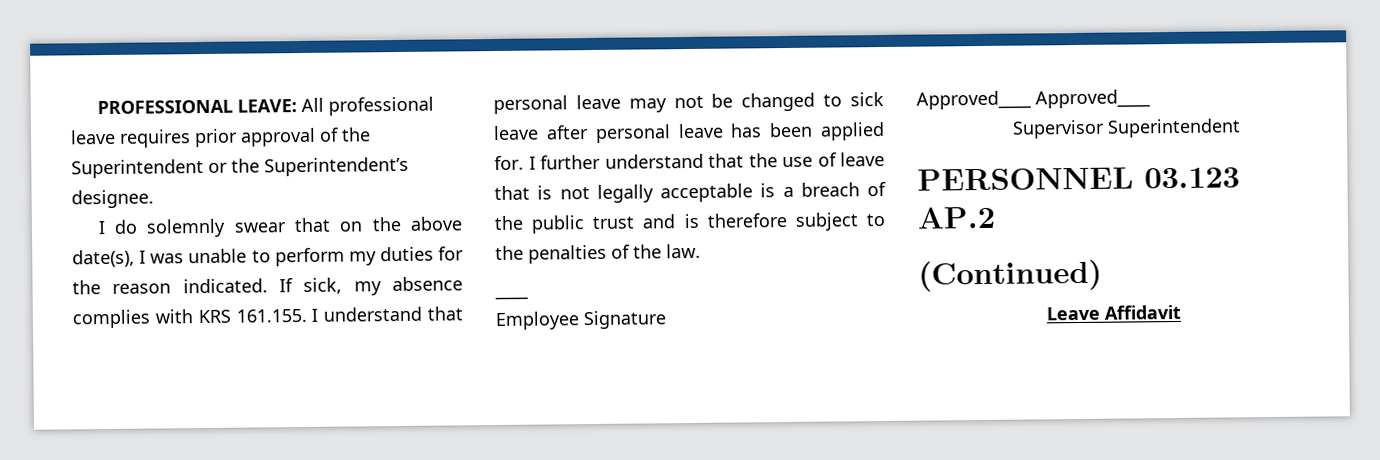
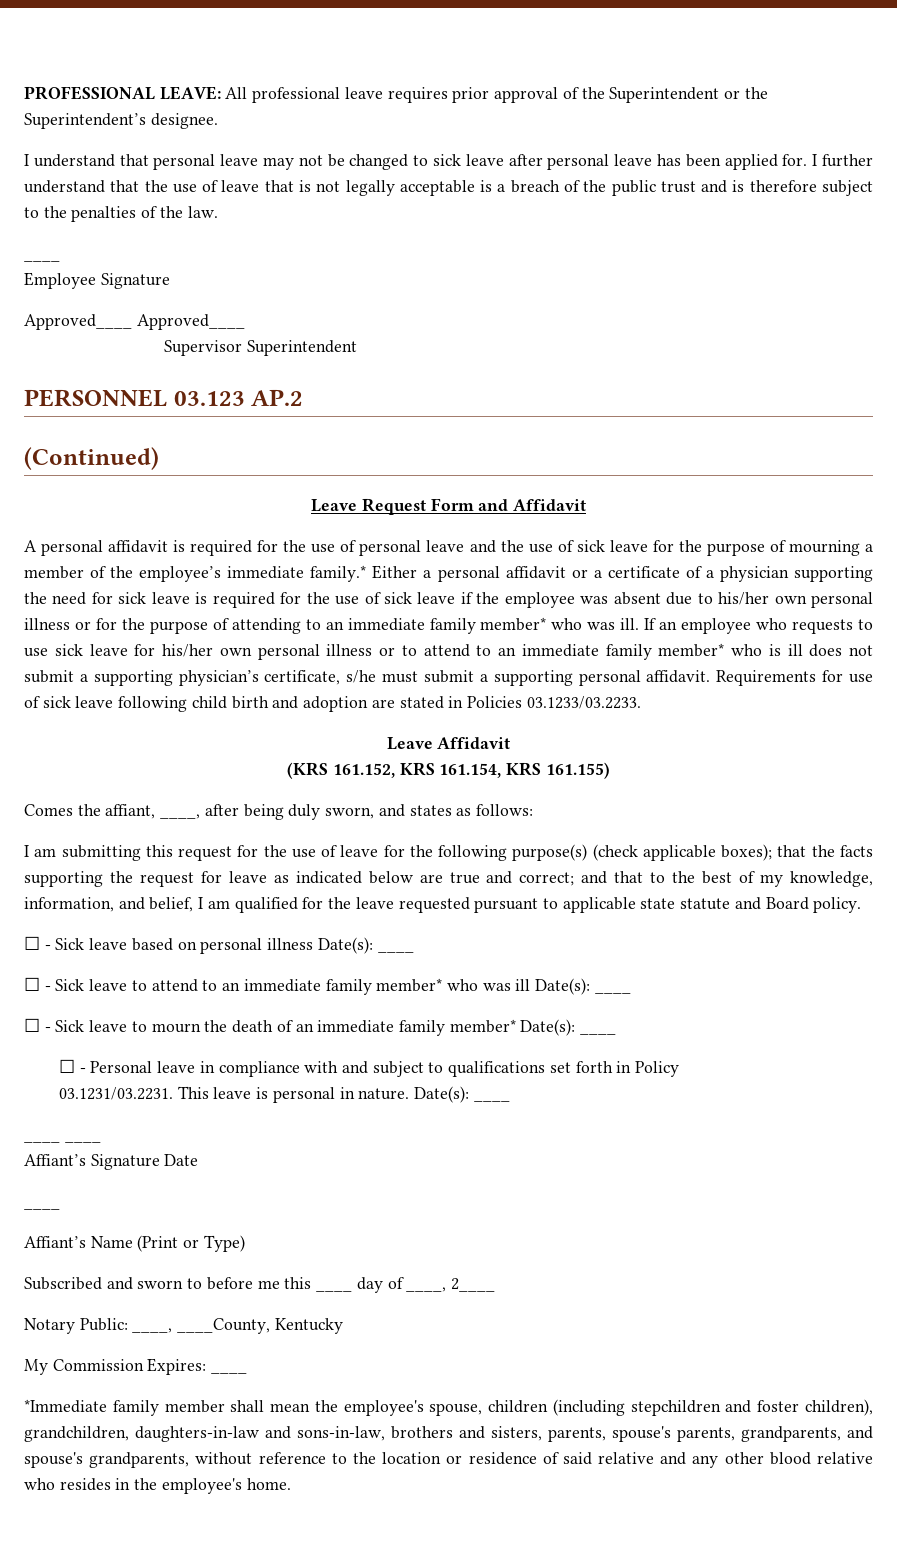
- I do solemnly swear that on the above date(s), I was unable to perform my duties for the reason indicated. If sick, my absence complies with KRS 161.155. I understand that personal leave may not be changed to sick leave after personal leave has been applied for.
+ I understand that personal leave may not be changed to sick leave after personal leave has been applied for.
+ Leave Request Form and Affidavit
+ A personal affidavit is required for the use of personal leave and the use of sick leave for the purpose of mourning a member of the employee’s immediate family.* Either a personal affidavit or a certificate of a physician supporting the need for sick leave is required for the use of sick leave if the employee was absent due to his/her own personal illness or for the purpose of attending to an immediate family member* who was ill. If an employee who requests to use sick leave for his/her own personal illness or to attend to an immediate family member* who is ill does not submit a supporting physician’s certificate, s/he must submit a supporting personal affidavit. Requirements for use of sick leave following child birth and adoption are stated in Policies 03.1233/03.2233.
  Leave Affidavit
+ (KRS 161.152, KRS 161.154, KRS 161.155)
+ Comes the affiant, ____, after being duly sworn, and states as follows:
+ I am submitting this request for the use of leave for the following purpose(s) (check applicable boxes); that the facts supporting the request for leave as indicated below are true and correct; and that to the best of my knowledge, information, and belief, I am qualified for the leave requested pursuant to applicable state statute and Board policy.
+ ☐ - Sick leave based on personal illness Date(s): ____
+ ☐ - Sick leave to attend to an immediate family member* who was ill Date(s): ____
+ ☐ - Sick leave to mourn the death of an immediate family member* Date(s): ____
+ ☐ - Personal leave in compliance with and subject to qualifications set forth in Policy
+ 03.1231/03.2231. This leave is personal in nature. Date(s): ____
+ ____ ____
+ Affiant’s Signature Date
+ ____
+ Affiant’s Name (Print or Type)
+ Subscribed and sworn to before me this ____ day of ____, 2____
+ Notary Public: ____, ____County, Kentucky
+ My Commission Expires: ____
+ *Immediate family member shall mean the employee's spouse, children (including stepchildren and foster children), grandchildren, daughters-in-law and sons-in-law, brothers and sisters, parents, spouse's parents, grandparents, and spouse's grandparents, without reference to the location or residence of said relative and any other blood relative who resides in the employee's home.

